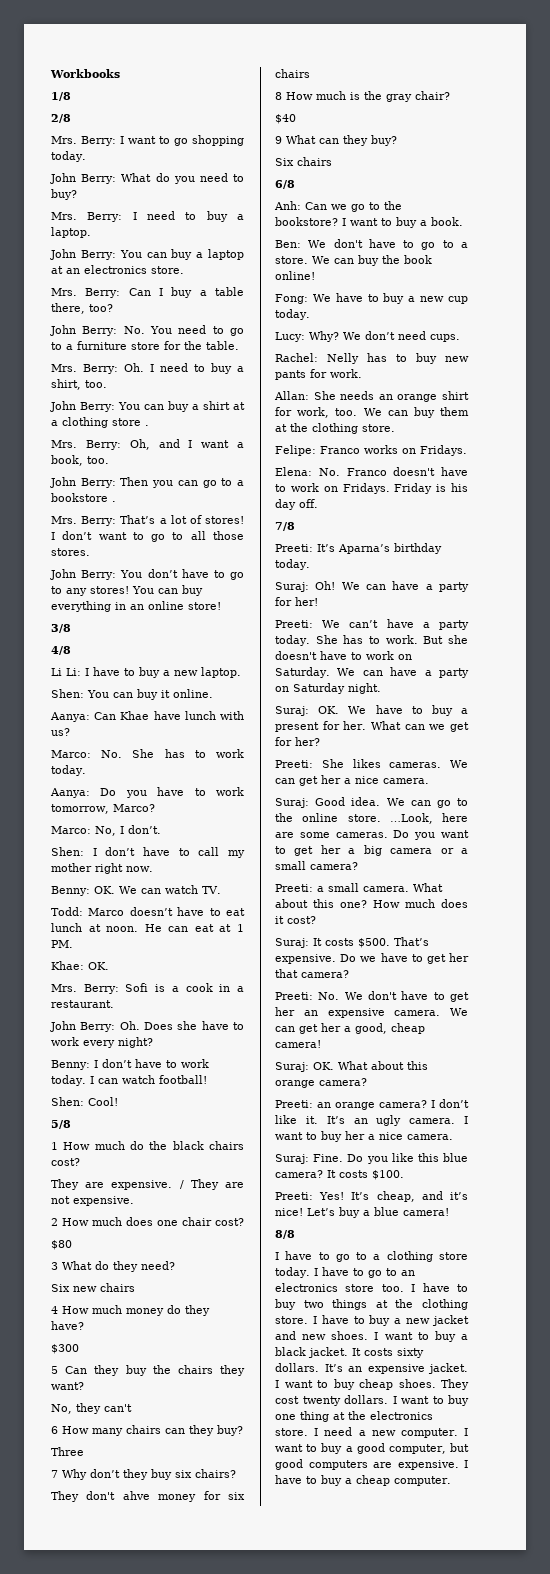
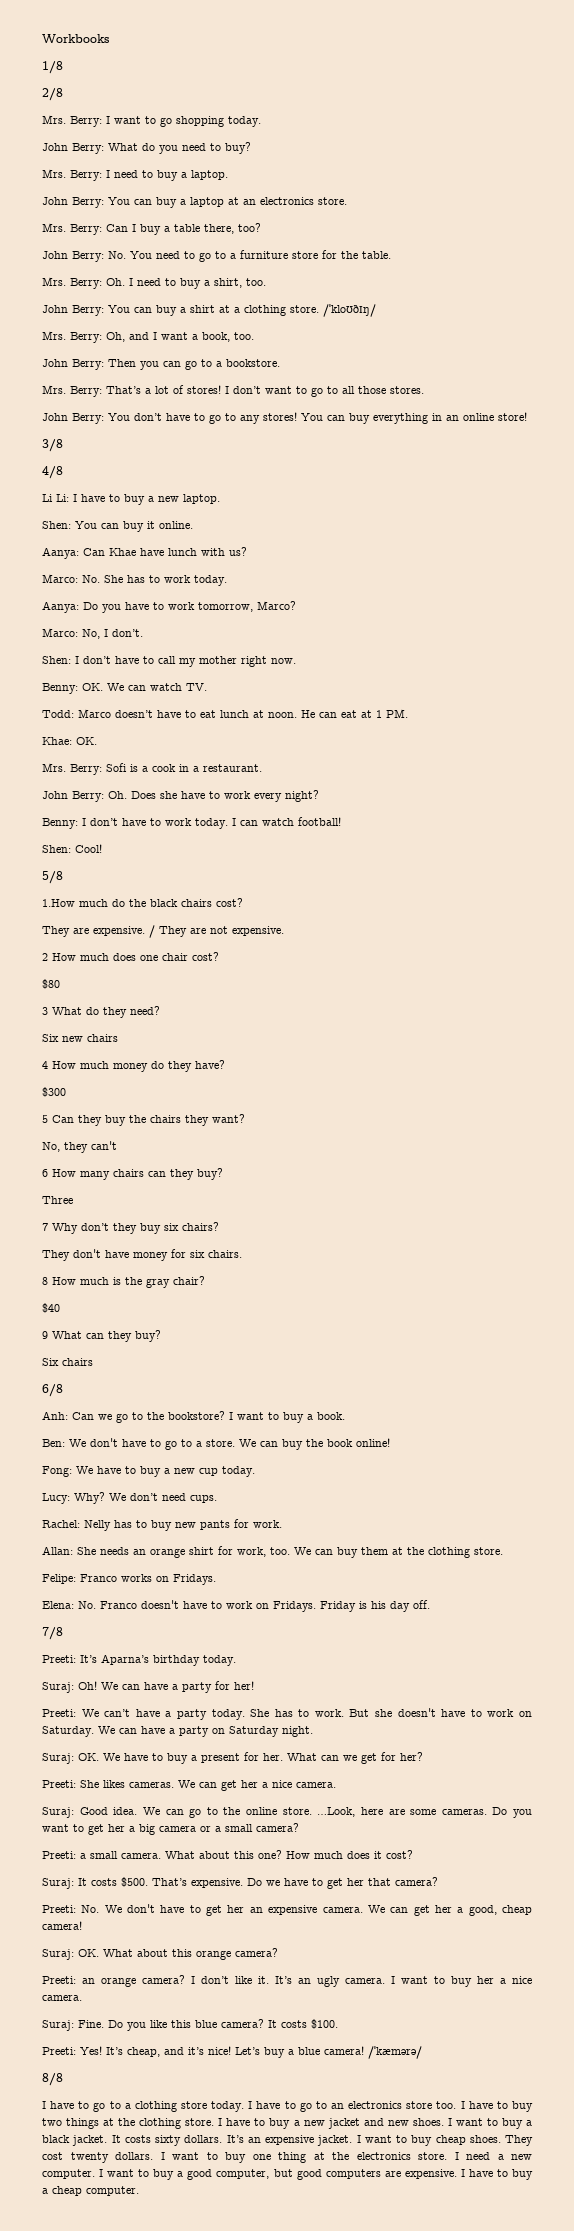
- John Berry: You can buy a shirt at a clothing store .
+ John Berry: You can buy a shirt at a clothing store. /ˈkloʊðɪŋ/
- John Berry: Then you can go to a bookstore .
+ John Berry: Then you can go to a bookstore.
- 1 How much do the black chairs cost?
+ 1.How much do the black chairs cost?
- They don't ahve money for six chairs
+ They don't have money for six chairs.
+ /ˈkæmərə/

